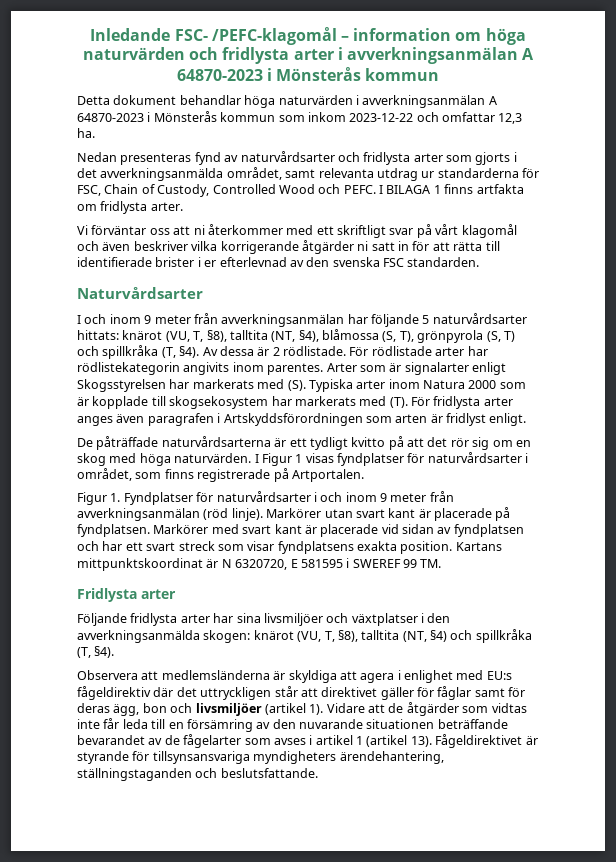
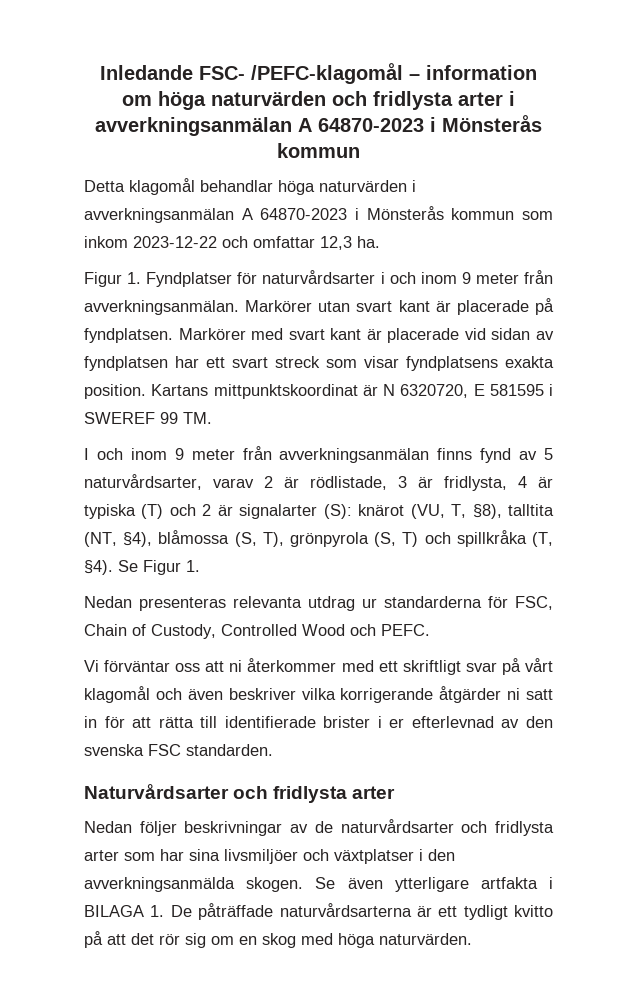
- Detta dokument behandlar höga naturvärden i avverkningsanmälan A 64870-2023 i Mönsterås kommun som inkom 2023-12-22 och omfattar 12,3 ha.
+ Detta klagomål behandlar höga naturvärden i avverkningsanmälan A 64870-2023 i Mönsterås kommun som inkom 2023-12-22 och omfattar 12,3 ha.
- Nedan presenteras fynd av naturvårdsarter och fridlysta arter som gjorts i det avverkningsanmälda området, samt relevanta utdrag ur standarderna för FSC, Chain of Custody, Controlled Wood och PEFC. I BILAGA 1 finns artfakta om fridlysta arter.
+ Figur 1. Fyndplatser för naturvårdsarter i och inom 9 meter från avverkningsanmälan. Markörer utan svart kant är placerade på fyndplatsen. Markörer med svart kant är placerade vid sidan av fyndplatsen har ett svart streck som visar fyndplatsens exakta position. Kartans mittpunktskoordinat är N 6320720, E 581595 i SWEREF 99 TM.
+ I och inom 9 meter från avverkningsanmälan finns fynd av 5 naturvårdsarter, varav 2 är rödlistade, 3 är fridlysta, 4 är typiska (T) och 2 är signalarter (S): knärot (VU, T, §8), talltita (NT, §4), blåmossa (S, T), grönpyrola (S, T) och spillkråka (T, §4). Se Figur 1.
+ Nedan presenteras relevanta utdrag ur standarderna för FSC, Chain of Custody, Controlled Wood och PEFC.
- Naturvårdsarter
- I och inom 9 meter från avverkningsanmälan har följande 5 naturvårdsarter hittats: knärot (VU, T, §8), talltita (NT, §4), blåmossa (S, T), grönpyrola (S, T) och spillkråka (T, §4). Av dessa är 2 rödlistade. För rödlistade arter har rödlistekategorin angivits inom parentes. Arter som är signalarter enligt Skogsstyrelsen har markerats med (S). Typiska arter inom Natura 2000 som är kopplade till skogsekosystem har markerats med (T). För fridlysta arter anges även paragrafen i Artskyddsförordningen som arten är fridlyst enligt.
- De påträffade naturvårdsarterna är ett tydligt kvitto på att det rör sig om en skog med höga naturvärden. I Figur 1 visas fyndplatser för naturvårdsarter i området, som finns registrerade på Artportalen.
- Figur 1. Fyndplatser för naturvårdsarter i och inom 9 meter från avverkningsanmälan (röd linje). Markörer utan svart kant är placerade på fyndplatsen. Markörer med svart kant är placerade vid sidan av fyndplatsen och har ett svart streck som visar fyndplatsens exakta position. Kartans mittpunktskoordinat är N 6320720, E 581595 i SWEREF 99 TM.
- Fridlysta arter
- Följande fridlysta arter har sina livsmiljöer och växtplatser i den avverkningsanmälda skogen: knärot (VU, T, §8), talltita (NT, §4) och spillkråka (T, §4).
- Observera att medlemsländerna är skyldiga att agera i enlighet med EU:s fågeldirektiv där det uttryckligen står att direktivet gäller för fåglar samt för deras ägg, bon och livsmiljöer (artikel 1). Vidare att de åtgärder som vidtas inte får leda till en försämring av den nuvarande situationen beträffande bevarandet av de fågelarter som avses i artikel 1 (artikel 13). Fågeldirektivet är styrande för tillsynsansvariga myndigheters ärendehantering, ställningstaganden och beslutsfattande.
+ Naturvårdsarter och fridlysta arter
+ Nedan följer beskrivningar av de naturvårdsarter och fridlysta arter som har sina livsmiljöer och växtplatser i den avverkningsanmälda skogen. Se även ytterligare artfakta i BILAGA 1. De påträffade naturvårdsarterna är ett tydligt kvitto på att det rör sig om en skog med höga naturvärden.

